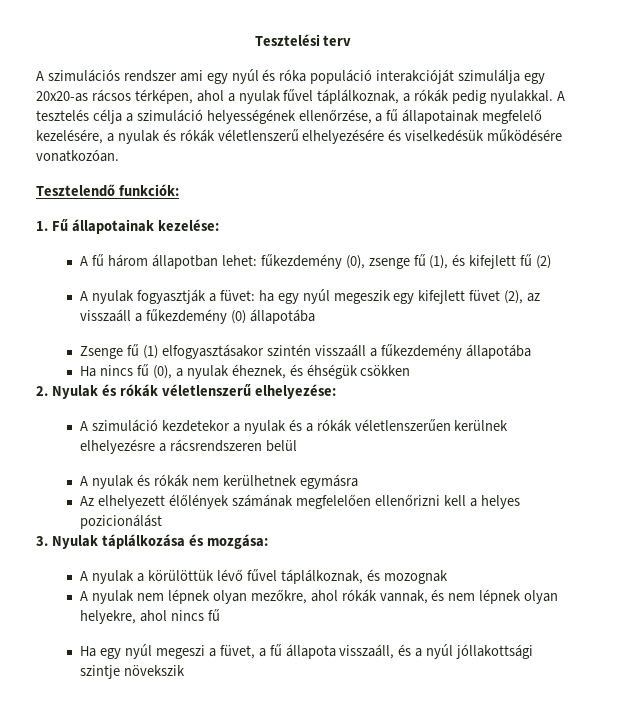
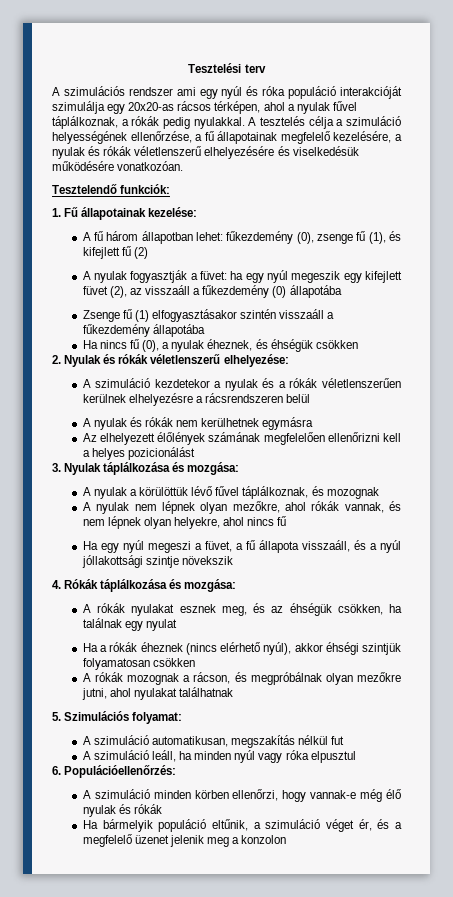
+ 4. Rókák táplálkozása és mozgása:
+ A rókák nyulakat esznek meg, és az éhségük csökken, ha találnak egy nyulat
+ Ha a rókák éheznek (nincs elérhető nyúl), akkor éhségi szintjük folyamatosan csökken
+ A rókák mozognak a rácson, és megpróbálnak olyan mezőkre jutni, ahol nyulakat találhatnak
+ 5. Szimulációs folyamat:
+ A szimuláció automatikusan, megszakítás nélkül fut
+ A szimuláció leáll, ha minden nyúl vagy róka elpusztul
+ 6. Populációellenőrzés:
+ A szimuláció minden körben ellenőrzi, hogy vannak-e még élő nyulak és rókák
+ Ha bármelyik populáció eltűnik, a szimuláció véget ér, és a megfelelő üzenet jelenik meg a konzolon

